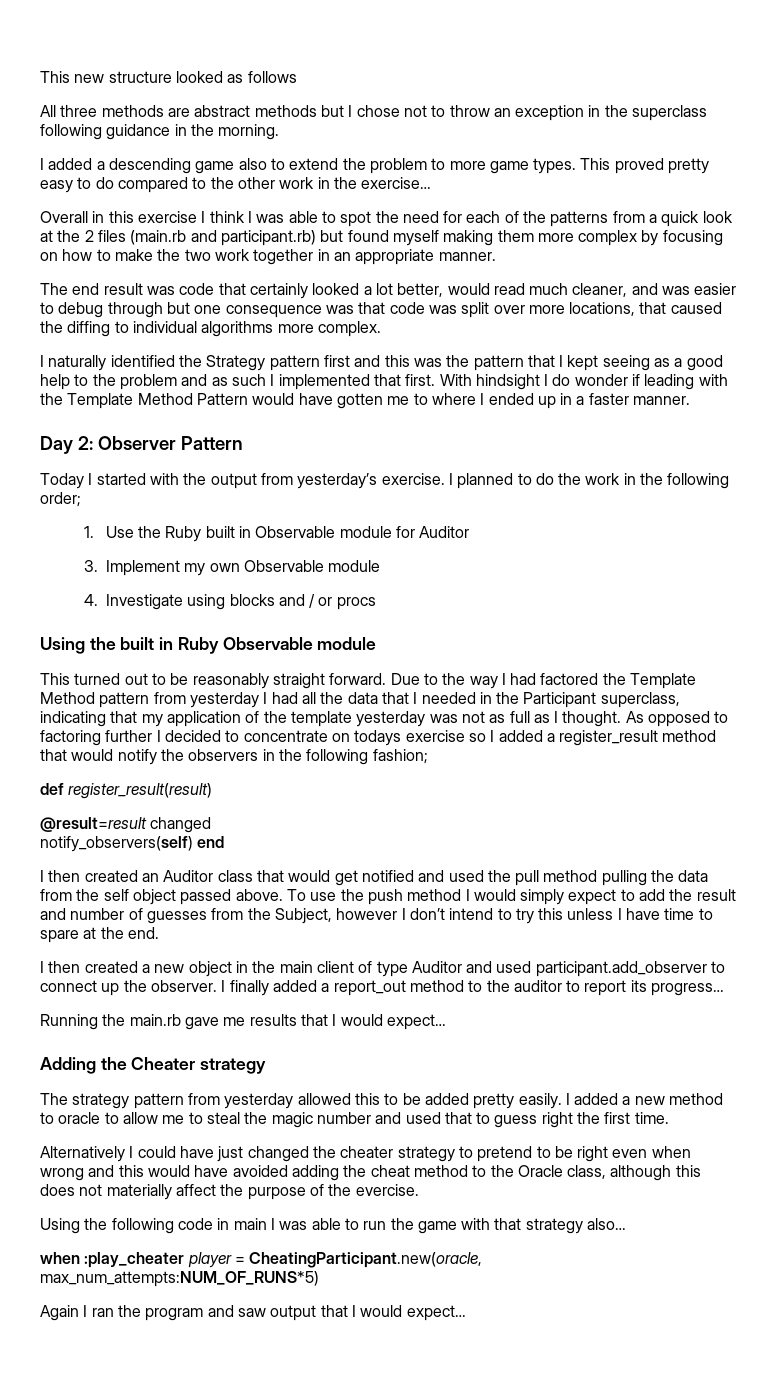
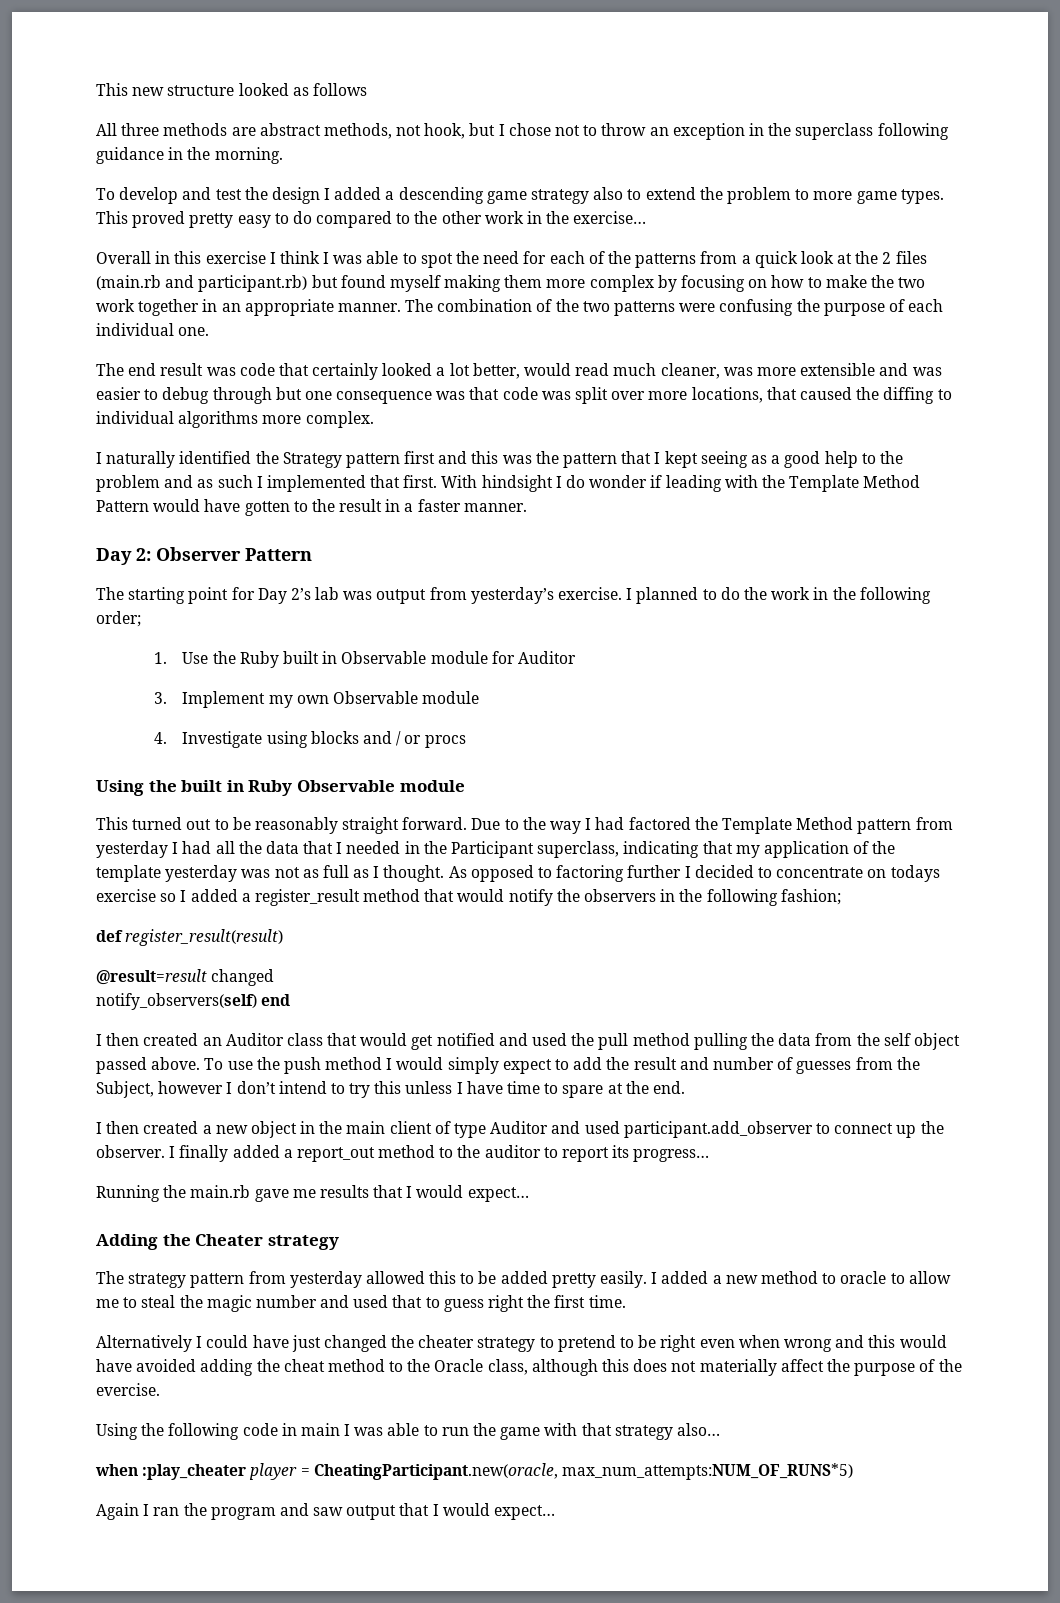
- All three methods are abstract methods but I chose not to throw an exception in the superclass following guidance in the morning.
+ All three methods are abstract methods, not hook, but I chose not to throw an exception in the superclass following guidance in the morning.
- I added a descending game also to extend the problem to more game types.
+ To develop and test the design I added a descending game strategy also to extend the problem to more game types.
+ The combination of the two patterns were confusing the purpose of each individual one.
- The end result was code that certainly looked a lot better, would read much cleaner, and was easier to debug through but one consequence was that code was split over more locations, that caused the diffing to individual algorithms more complex.
+ The end result was code that certainly looked a lot better, would read much cleaner, was more extensible and was easier to debug through but one consequence was that code was split over more locations, that caused the diffing to individual algorithms more complex.
- With hindsight I do wonder if leading with the Template Method Pattern would have gotten me to where I ended up in a faster manner.
+ With hindsight I do wonder if leading with the Template Method Pattern would have gotten to the result in a faster manner.
- Today I started with the output from yesterday’s exercise.
+ The starting point for Day 2’s lab was output from yesterday’s exercise.

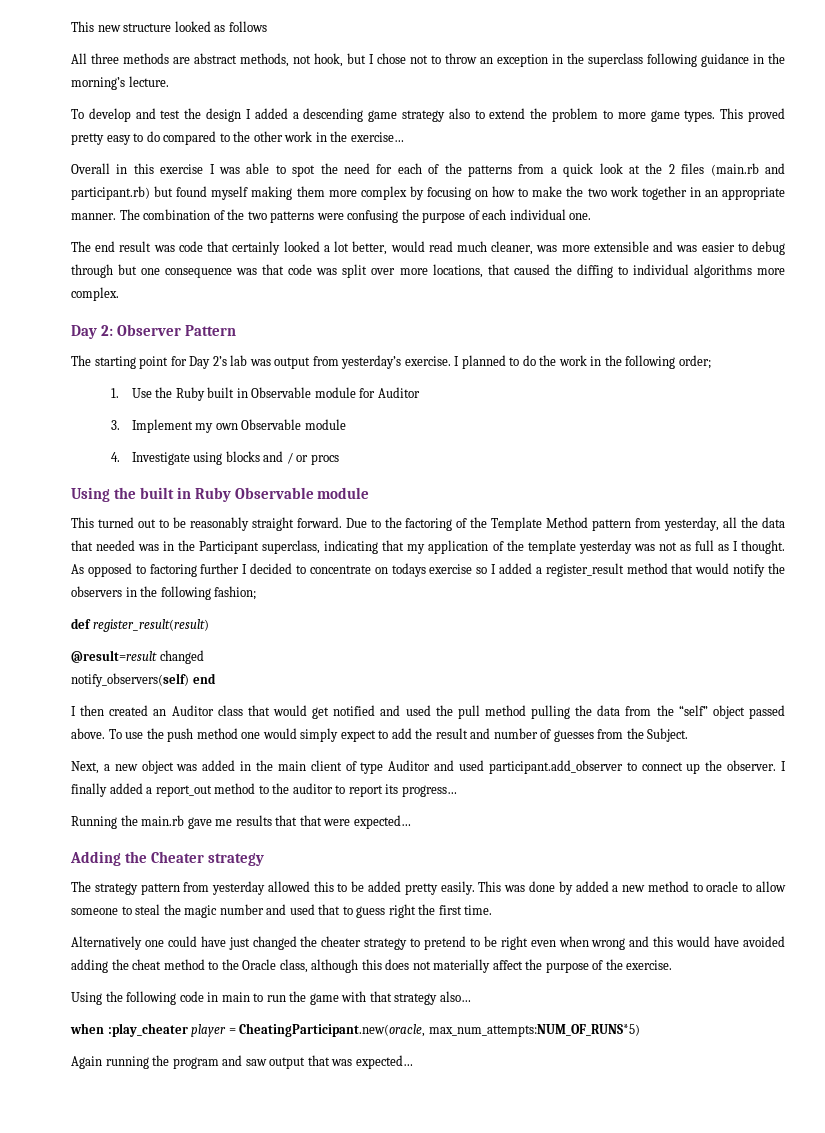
- All three methods are abstract methods, not hook, but I chose not to throw an exception in the superclass following guidance in the morning.
+ All three methods are abstract methods, not hook, but I chose not to throw an exception in the superclass following guidance in the morning’s lecture.
- Overall in this exercise I think I was able to spot the need for each of the patterns from a quick look at the 2 files (main.rb and participant.rb) but found myself making them more complex by focusing on how to make the two work together in an appropriate manner.
+ Overall in this exercise I was able to spot the need for each of the patterns from a quick look at the 2 files (main.rb and participant.rb) but found myself making them more complex by focusing on how to make the two work together in an appropriate manner.
- I naturally identified the Strategy pattern first and this was the pattern that I kept seeing as a good help to the problem and as such I implemented that first. With hindsight I do wonder if leading with the Template Method Pattern would have gotten to the result in a faster manner.
- Due to the way I had factored the Template Method pattern from yesterday I had all the data that I needed in the Participant superclass, indicating that my application of the template yesterday was not as full as I thought.
+ Due to the factoring of the Template Method pattern from yesterday, all the data that needed was in the Participant superclass, indicating that my application of the template yesterday was not as full as I thought.
- I then created an Auditor class that would get notified and used the pull method pulling the data from the self object passed above.
+ I then created an Auditor class that would get notified and used the pull method pulling the data from the “self” object passed above.
- To use the push method I would simply expect to add the result and number of guesses from the Subject, however I don’t intend to try this unless I have time to spare at the end.
- I then created a new object in the main client of type Auditor and used participant.add_observer to connect up the observer.
+ To use the push method one would simply expect to add the result and number of guesses from the Subject.
+ Next, a new object was added in the main client of type Auditor and used participant.add_observer to connect up the observer.
- Running the main.rb gave me results that I would expect…
+ Running the main.rb gave me results that that were expected…
- I added a new method to oracle to allow me to steal the magic number and used that to guess right the first time.
+ This was done by added a new method to oracle to allow someone to steal the magic number and used that to guess right the first time.
- Alternatively I could have just changed the cheater strategy to pretend to be right even when wrong and this would have avoided adding the cheat method to the Oracle class, although this does not materially affect the purpose of the evercise.
+ Alternatively one could have just changed the cheater strategy to pretend to be right even when wrong and this would have avoided adding the cheat method to the Oracle class, although this does not materially affect the purpose of the exercise.
- Using the following code in main I was able to run the game with that strategy also…
+ Using the following code in main to run the game with that strategy also…
- Again I ran the program and saw output that I would expect…
+ Again running the program and saw output that was expected…

